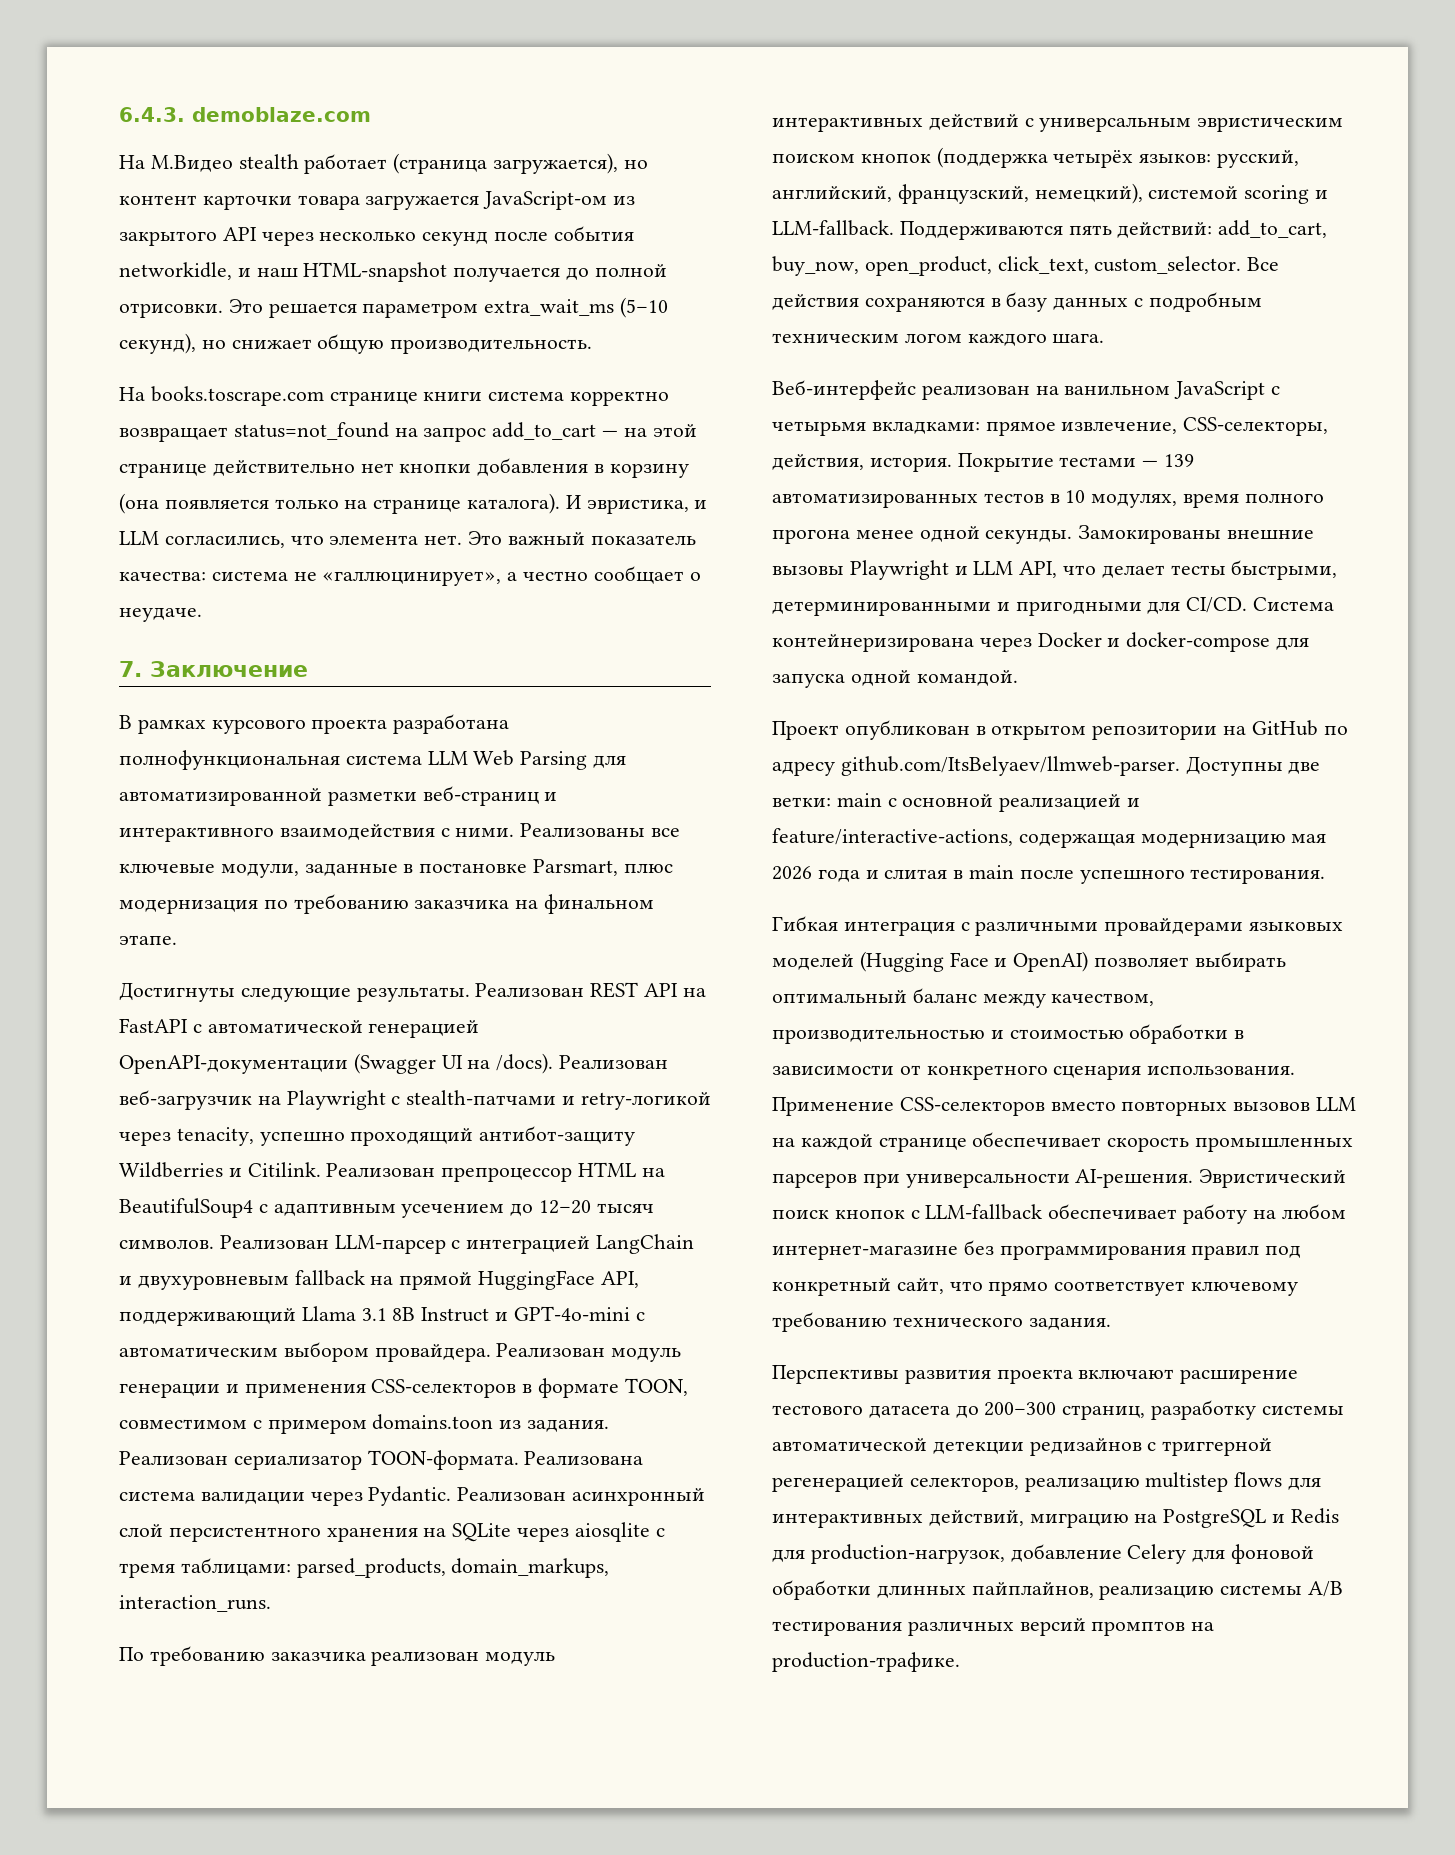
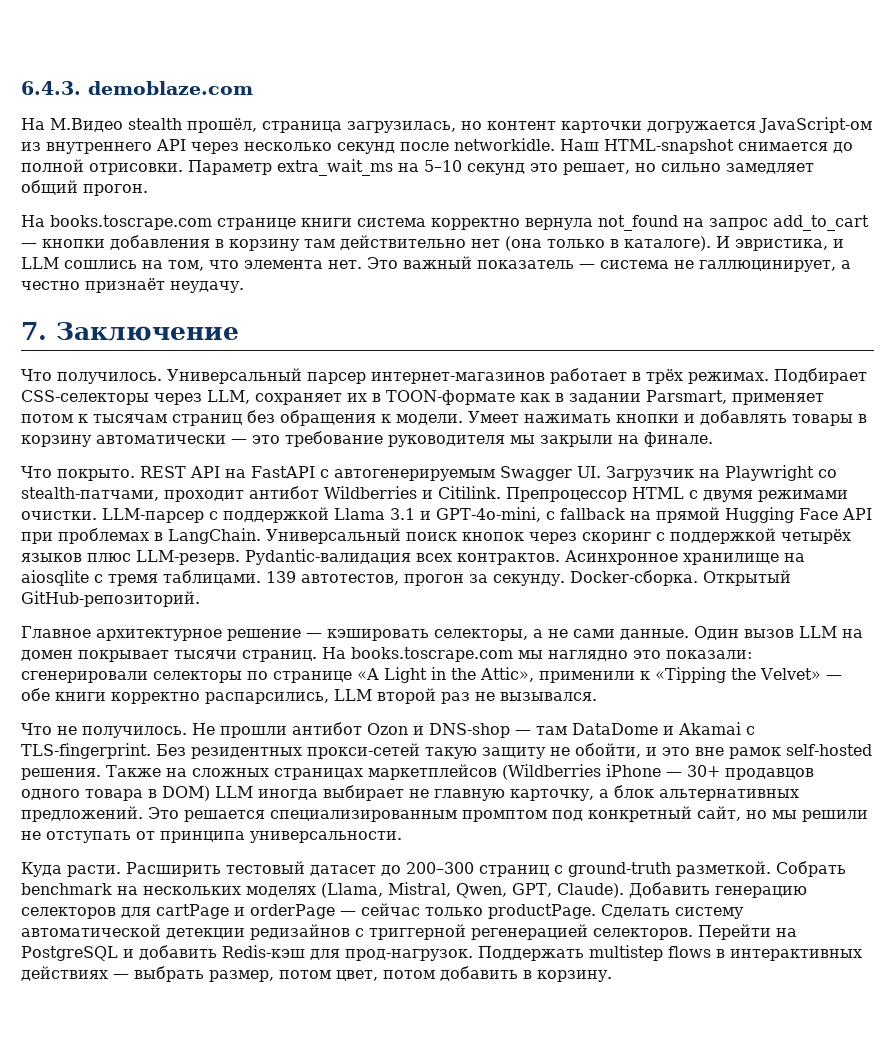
- На М.Видео stealth работает (страница загружается), но контент карточки товара загружается JavaScript-ом из закрытого API через несколько секунд после события networkidle, и наш HTML-snapshot получается до полной отрисовки. Это решается параметром extra_wait_ms (5–10 секунд), но снижает общую производительность.
+ На М.Видео stealth прошёл, страница загрузилась, но контент карточки догружается JavaScript-ом из внутреннего API через несколько секунд после networkidle. Наш HTML-snapshot снимается до полной отрисовки. Параметр extra_wait_ms на 5–10 секунд это решает, но сильно замедляет общий прогон.
- На books.toscrape.com странице книги система корректно возвращает status=not_found на запрос add_to_cart — на этой странице действительно нет кнопки добавления в корзину (она появляется только на странице каталога).
+ На books.toscrape.com странице книги система корректно вернула not_found на запрос add_to_cart — кнопки добавления в корзину там действительно нет (она только в каталоге).
- И эвристика, и LLM согласились, что элемента нет.
+ И эвристика, и LLM сошлись на том, что элемента нет.
- Это важный показатель качества: система не «галлюцинирует», а честно сообщает о неудаче.
+ Это важный показатель — система не галлюцинирует, а честно признаёт неудачу.
- В рамках курсового проекта разработана полнофункциональная система LLM Web Parsing для автоматизированной разметки веб-страниц и интерактивного взаимодействия с ними. Реализованы все ключевые модули, заданные в постановке Parsmart, плюс модернизация по требованию заказчика на финальном этапе.
- Достигнуты следующие результаты. Реализован REST API на FastAPI с автоматической генерацией OpenAPI-документации (Swagger UI на /docs). Реализован веб-загрузчик на Playwright с stealth-патчами и retry-логикой через tenacity, успешно проходящий антибот-защиту Wildberries и Citilink. Реализован препроцессор HTML на BeautifulSoup4 с адаптивным усечением до 12–20 тысяч символов. Реализован LLM-парсер с интеграцией LangChain и двухуровневым fallback на прямой HuggingFace API, поддерживающий Llama 3.1 8B Instruct и GPT-4o-mini с автоматическим выбором провайдера. Реализован модуль генерации и применения CSS-селекторов в формате TOON, совместимом с примером domains.toon из задания. Реализован сериализатор TOON-формата. Реализована система валидации через Pydantic. Реализован асинхронный слой персистентного хранения на SQLite через aiosqlite с тремя таблицами: parsed_products, domain_markups, interaction_runs.
- По требованию заказчика реализован модуль интерактивных действий с универсальным эвристическим поиском кнопок (поддержка четырёх языков: русский, английский, французский, немецкий), системой scoring и LLM-fallback. Поддерживаются пять действий: add_to_cart, buy_now, open_product, click_text, custom_selector. Все действия сохраняются в базу данных с подробным техническим логом каждого шага.
- Веб-интерфейс реализован на ванильном JavaScript с четырьмя вкладками: прямое извлечение, CSS-селекторы, действия, история. Покрытие тестами — 139 автоматизированных тестов в 10 модулях, время полного прогона менее одной секунды. Замокированы внешние вызовы Playwright и LLM API, что делает тесты быстрыми, детерминированными и пригодными для CI/CD. Система контейнеризирована через Docker и docker-compose для запуска одной командой.
- Проект опубликован в открытом репозитории на GitHub по адресу github.com/ItsBelyaev/llmweb-parser. Доступны две ветки: main с основной реализацией и feature/interactive-actions, содержащая модернизацию мая 2026 года и слитая в main после успешного тестирования.
- Гибкая интеграция с различными провайдерами языковых моделей (Hugging Face и OpenAI) позволяет выбирать оптимальный баланс между качеством, производительностью и стоимостью обработки в зависимости от конкретного сценария использования. Применение CSS-селекторов вместо повторных вызовов LLM на каждой странице обеспечивает скорость промышленных парсеров при универсальности AI-решения. Эвристический поиск кнопок с LLM-fallback обеспечивает работу на любом интернет-магазине без программирования правил под конкретный сайт, что прямо соответствует ключевому требованию технического задания.
- Перспективы развития проекта включают расширение тестового датасета до 200–300 страниц, разработку системы автоматической детекции редизайнов с триггерной регенерацией селекторов, реализацию multistep flows для интерактивных действий, миграцию на PostgreSQL и Redis для production-нагрузок, добавление Celery для фоновой обработки длинных пайплайнов, реализацию системы A/B тестирования различных версий промптов на production-трафике.
+ Что получилось. Универсальный парсер интернет-магазинов работает в трёх режимах. Подбирает CSS-селекторы через LLM, сохраняет их в TOON-формате как в задании Parsmart, применяет потом к тысячам страниц без обращения к модели. Умеет нажимать кнопки и добавлять товары в корзину автоматически — это требование руководителя мы закрыли на финале.
+ Что покрыто. REST API на FastAPI с автогенерируемым Swagger UI. Загрузчик на Playwright со stealth-патчами, проходит антибот Wildberries и Citilink. Препроцессор HTML с двумя режимами очистки. LLM-парсер с поддержкой Llama 3.1 и GPT-4o-mini, с fallback на прямой Hugging Face API при проблемах в LangChain. Универсальный поиск кнопок через скоринг с поддержкой четырёх языков плюс LLM-резерв. Pydantic-валидация всех контрактов. Асинхронное хранилище на aiosqlite с тремя таблицами. 139 автотестов, прогон за секунду. Docker-сборка. Открытый GitHub-репозиторий.
+ Главное архитектурное решение — кэшировать селекторы, а не сами данные. Один вызов LLM на домен покрывает тысячи страниц. На books.toscrape.com мы наглядно это показали: сгенерировали селекторы по странице «A Light in the Attic», применили к «Tipping the Velvet» — обе книги корректно распарсились, LLM второй раз не вызывался.
+ Что не получилось. Не прошли антибот Ozon и DNS-shop — там DataDome и Akamai с TLS-fingerprint. Без резидентных прокси-сетей такую защиту не обойти, и это вне рамок self-hosted решения. Также на сложных страницах маркетплейсов (Wildberries iPhone — 30+ продавцов одного товара в DOM) LLM иногда выбирает не главную карточку, а блок альтернативных предложений. Это решается специализированным промптом под конкретный сайт, но мы решили не отступать от принципа универсальности.
+ Куда расти. Расширить тестовый датасет до 200–300 страниц с ground-truth разметкой. Собрать benchmark на нескольких моделях (Llama, Mistral, Qwen, GPT, Claude). Добавить генерацию селекторов для cartPage и orderPage — сейчас только productPage. Сделать систему автоматической детекции редизайнов с триггерной регенерацией селекторов. Перейти на PostgreSQL и добавить Redis-кэш для прод-нагрузок. Поддержать multistep flows в интерактивных действиях — выбрать размер, потом цвет, потом добавить в корзину.

